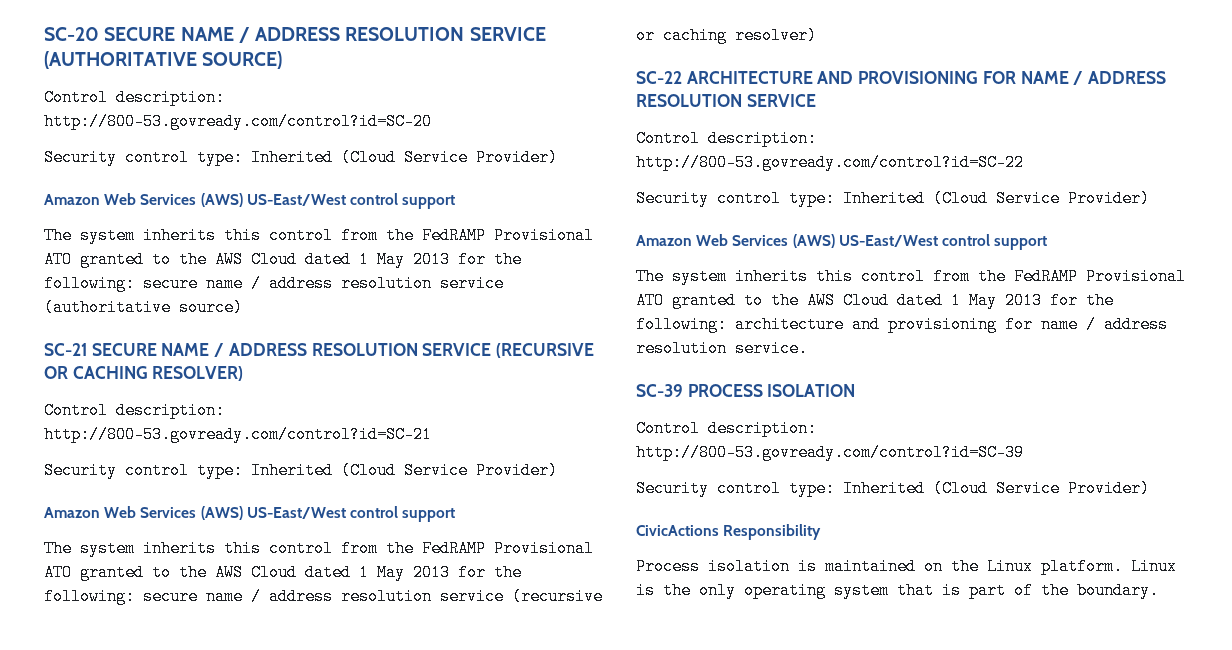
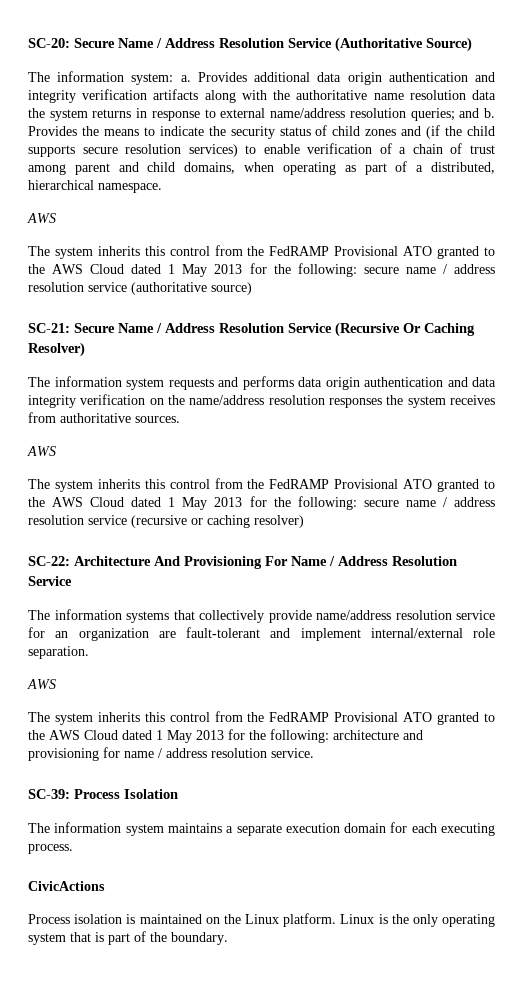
- SC-20 SECURE NAME / ADDRESS RESOLUTION SERVICE (AUTHORITATIVE SOURCE)
- Control description: http://800-53.govready.com/control?id=SC-20
- Security control type: Inherited (Cloud Service Provider)
- Amazon Web Services (AWS) US-East/West control support
+ SC-20: Secure Name / Address Resolution Service (Authoritative Source)
+ The information system: a. Provides additional data origin authentication and integrity verification artifacts along with the authoritative name resolution data the system returns in response to external name/address resolution queries; and b. Provides the means to indicate the security status of child zones and (if the child supports secure resolution services) to enable verification of a chain of trust among parent and child domains, when operating as part of a distributed, hierarchical namespace.
+ AWS
- SC-21 SECURE NAME / ADDRESS RESOLUTION SERVICE (RECURSIVE OR CACHING RESOLVER)
- Control description: http://800-53.govready.com/control?id=SC-21
- Security control type: Inherited (Cloud Service Provider)
- Amazon Web Services (AWS) US-East/West control support
+ SC-21: Secure Name / Address Resolution Service (Recursive Or Caching Resolver)
+ The information system requests and performs data origin authentication and data integrity verification on the name/address resolution responses the system receives from authoritative sources.
+ AWS
- SC-22 ARCHITECTURE AND PROVISIONING FOR NAME / ADDRESS RESOLUTION SERVICE
- Control description: http://800-53.govready.com/control?id=SC-22
- Security control type: Inherited (Cloud Service Provider)
- Amazon Web Services (AWS) US-East/West control support
+ SC-22: Architecture And Provisioning For Name / Address Resolution Service
+ The information systems that collectively provide name/address resolution service for an organization are fault-tolerant and implement internal/external role separation.
+ AWS
- SC-39 PROCESS ISOLATION
- Control description: http://800-53.govready.com/control?id=SC-39
- Security control type: Inherited (Cloud Service Provider)
+ SC-39: Process Isolation
+ The information system maintains a separate execution domain for each executing process.
- CivicActions Responsibility
+ CivicActions

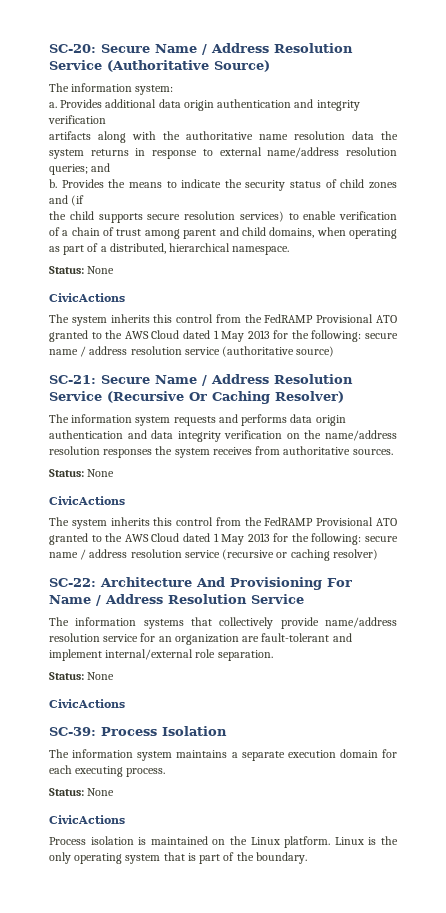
- The information system: a.
+ The information system:
+ a.
- Provides additional data origin authentication and integrity verification artifacts along with the authoritative name resolution data the system returns in response to external name/address resolution queries; and b.
+ Provides additional data origin authentication and integrity verification
+ artifacts along with the authoritative name resolution data the system returns in response to external name/address resolution queries; and
+ b.
- Provides the means to indicate the security status of child zones and (if the child supports secure resolution services) to enable verification of a chain of trust among parent and child domains, when operating as part of a distributed, hierarchical namespace.
- AWS
+ Provides the means to indicate the security status of child zones and (if
+ the child supports secure resolution services) to enable verification of a chain of trust among parent and child domains, when operating as part of a distributed, hierarchical namespace.
+ Status: None
+ CivicActions
  The information system requests and performs data origin authentication and data integrity verification on the name/address resolution responses the system receives from authoritative sources.
- AWS
+ Status: None
+ CivicActions
  The information systems that collectively provide name/address resolution service for an organization are fault-tolerant and implement internal/external role separation.
- AWS
- The system inherits this control from the FedRAMP Provisional ATO granted to the AWS Cloud dated 1 May 2013 for the following: architecture and provisioning for name / address resolution service.
+ Status: None
+ CivicActions
  The information system maintains a separate execution domain for each executing process.
+ Status: None

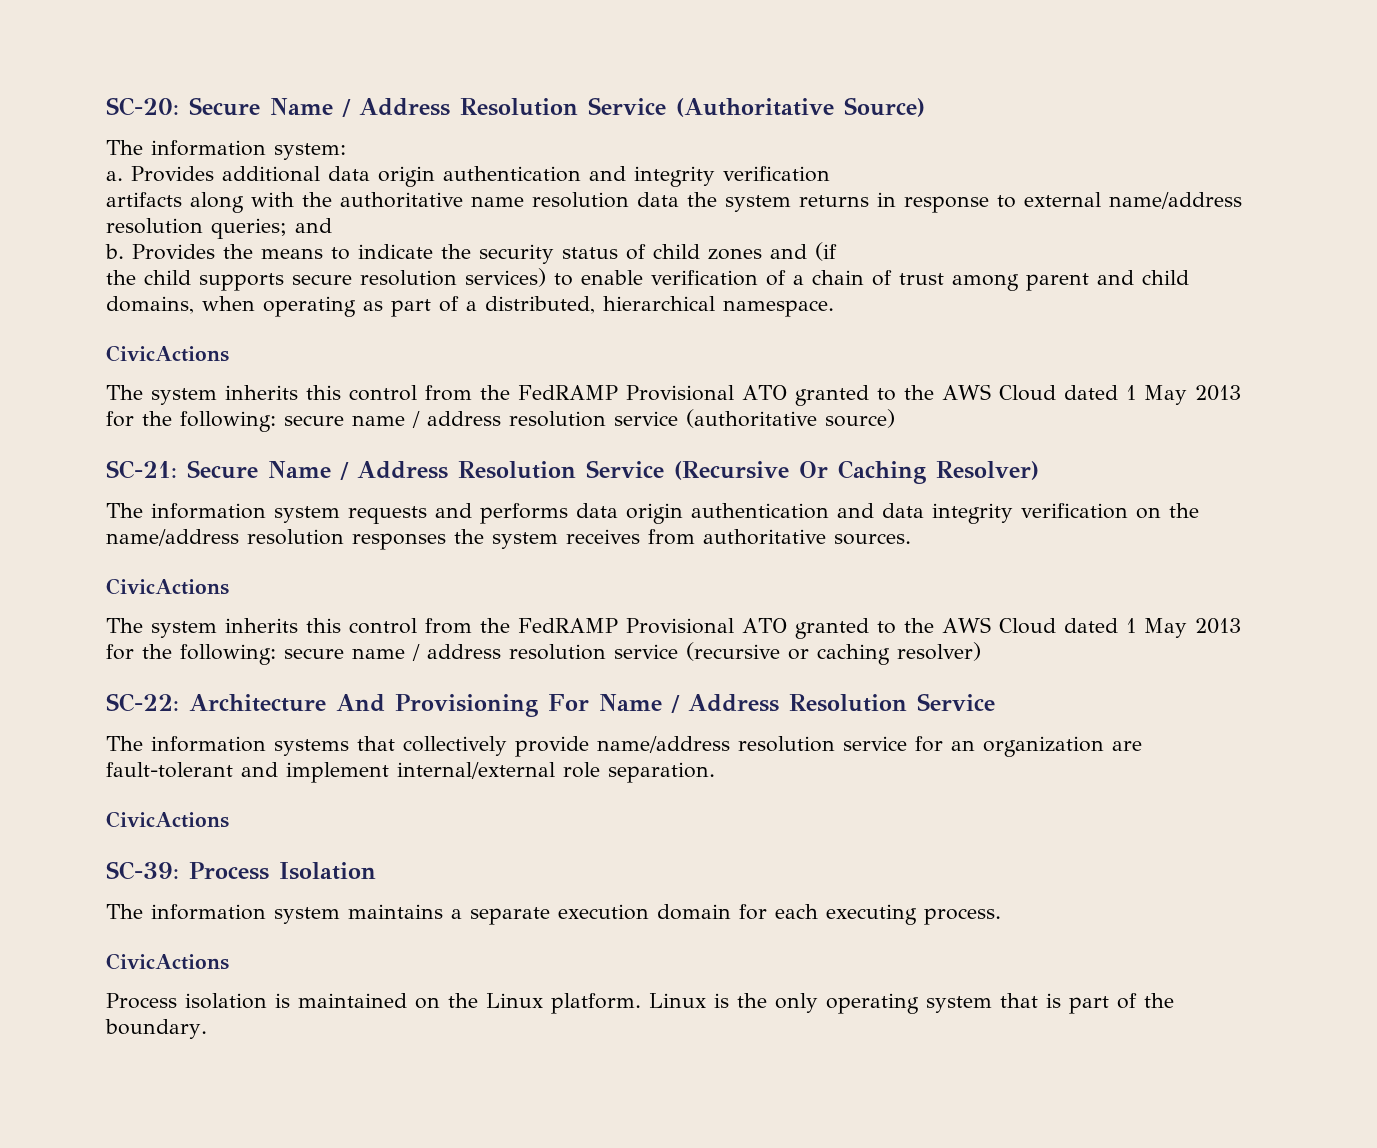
  the child supports secure resolution services) to enable verification of a chain of trust among parent and child domains, when operating as part of a distributed, hierarchical namespace.
- Status: None
  The information system requests and performs data origin authentication and data integrity verification on the name/address resolution responses the system receives from authoritative sources.
- Status: None
  The information systems that collectively provide name/address resolution service for an organization are fault-tolerant and implement internal/external role separation.
- Status: None
  The information system maintains a separate execution domain for each executing process.
- Status: None

